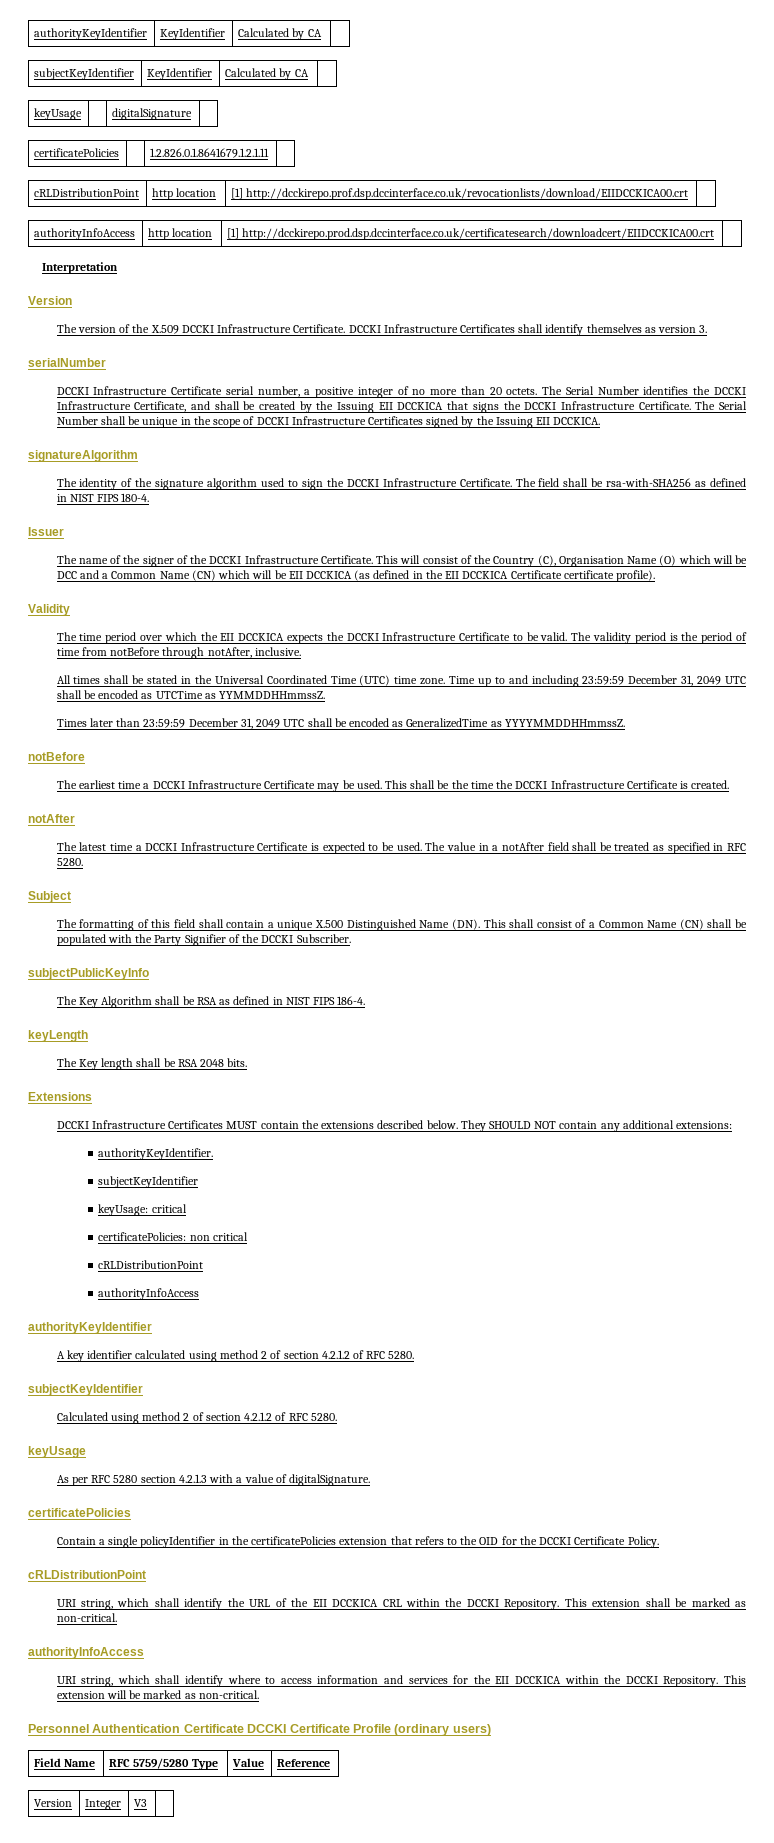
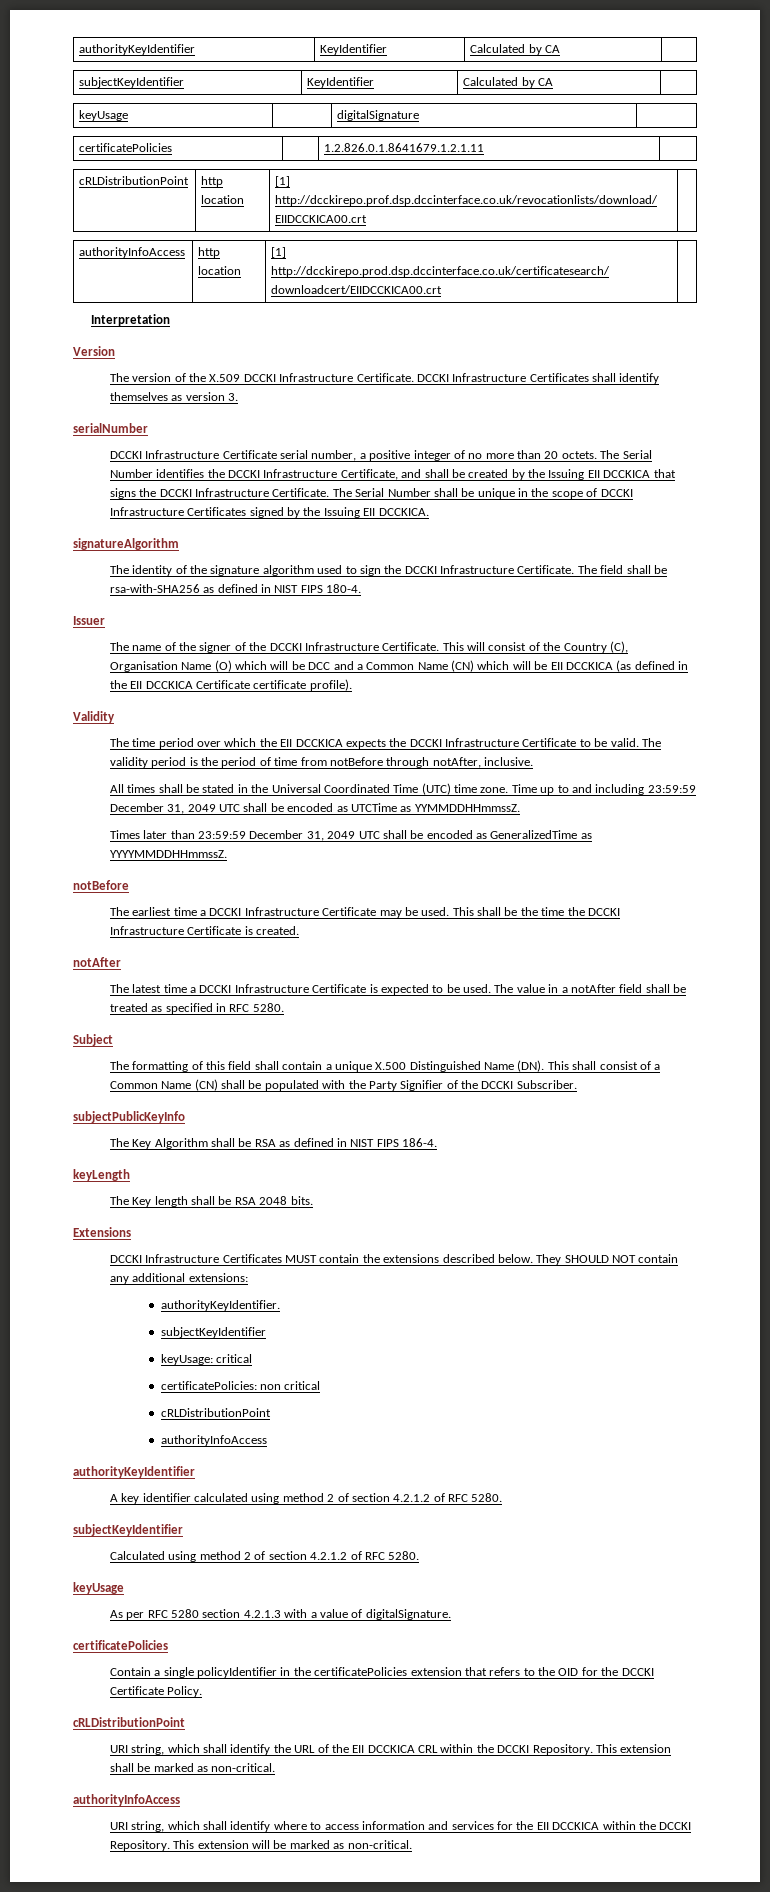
- Personnel Authentication Certificate DCCKI Certificate Profile (ordinary users)
- Field Name | RFC 5759/5280 Type | Value | Reference
- Version | Integer | V3 |

